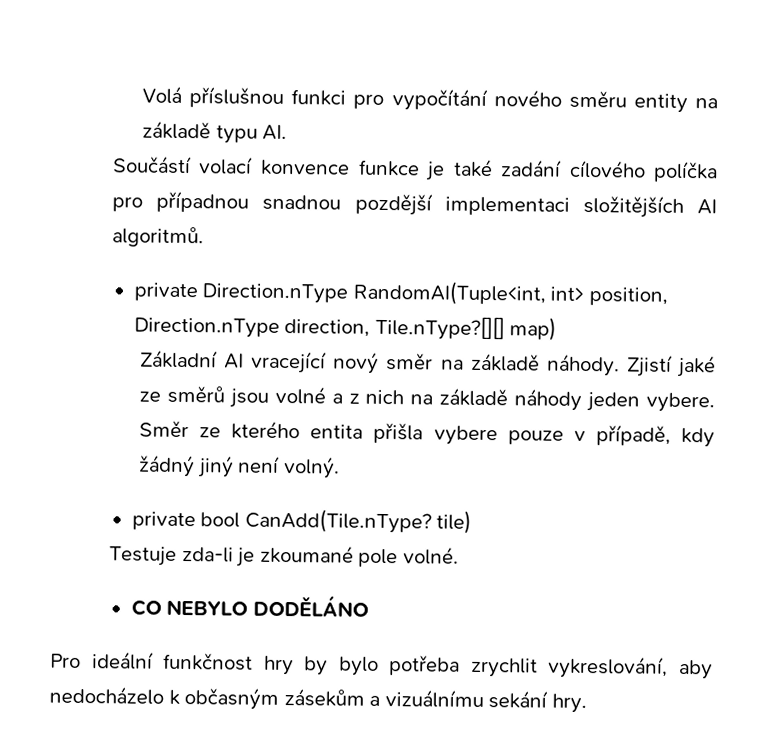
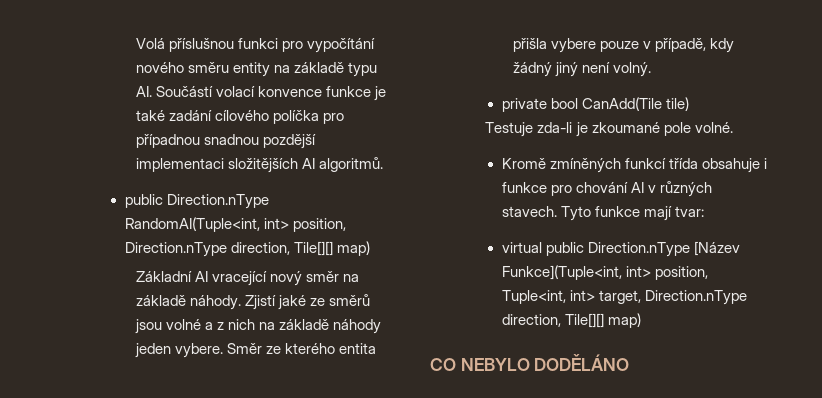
- Volá příslušnou funkci pro vypočítání nového směru entity na základě typu AI.
- Součástí volací konvence funkce je také zadání cílového políčka pro případnou snadnou pozdější implementaci složitějších AI algoritmů.
+ Volá příslušnou funkci pro vypočítání nového směru entity na základě typu AI. Součástí volací konvence funkce je také zadání cílového políčka pro případnou snadnou pozdější implementaci složitějších AI algoritmů.
- private Direction.nType RandomAI(Tuple<int, int> position, Direction.nType direction, Tile.nType?[][] map)
+ public Direction.nType RandomAI(Tuple<int, int> position, Direction.nType direction, Tile[][] map)
- private bool CanAdd(Tile.nType? tile)
+ private bool CanAdd(Tile tile)
+ Kromě zmíněných funkcí třída obsahuje i funkce pro chování AI v různých stavech. Tyto funkce mají tvar:
+ virtual public Direction.nType [Název Funkce](Tuple<int, int> position, Tuple<int, int> target, Direction.nType direction, Tile[][] map)
  CO NEBYLO DODĚLÁNO
- Pro ideální funkčnost hry by bylo potřeba zrychlit vykreslování, aby nedocházelo k občasným zásekům a vizuálnímu sekání hry.

